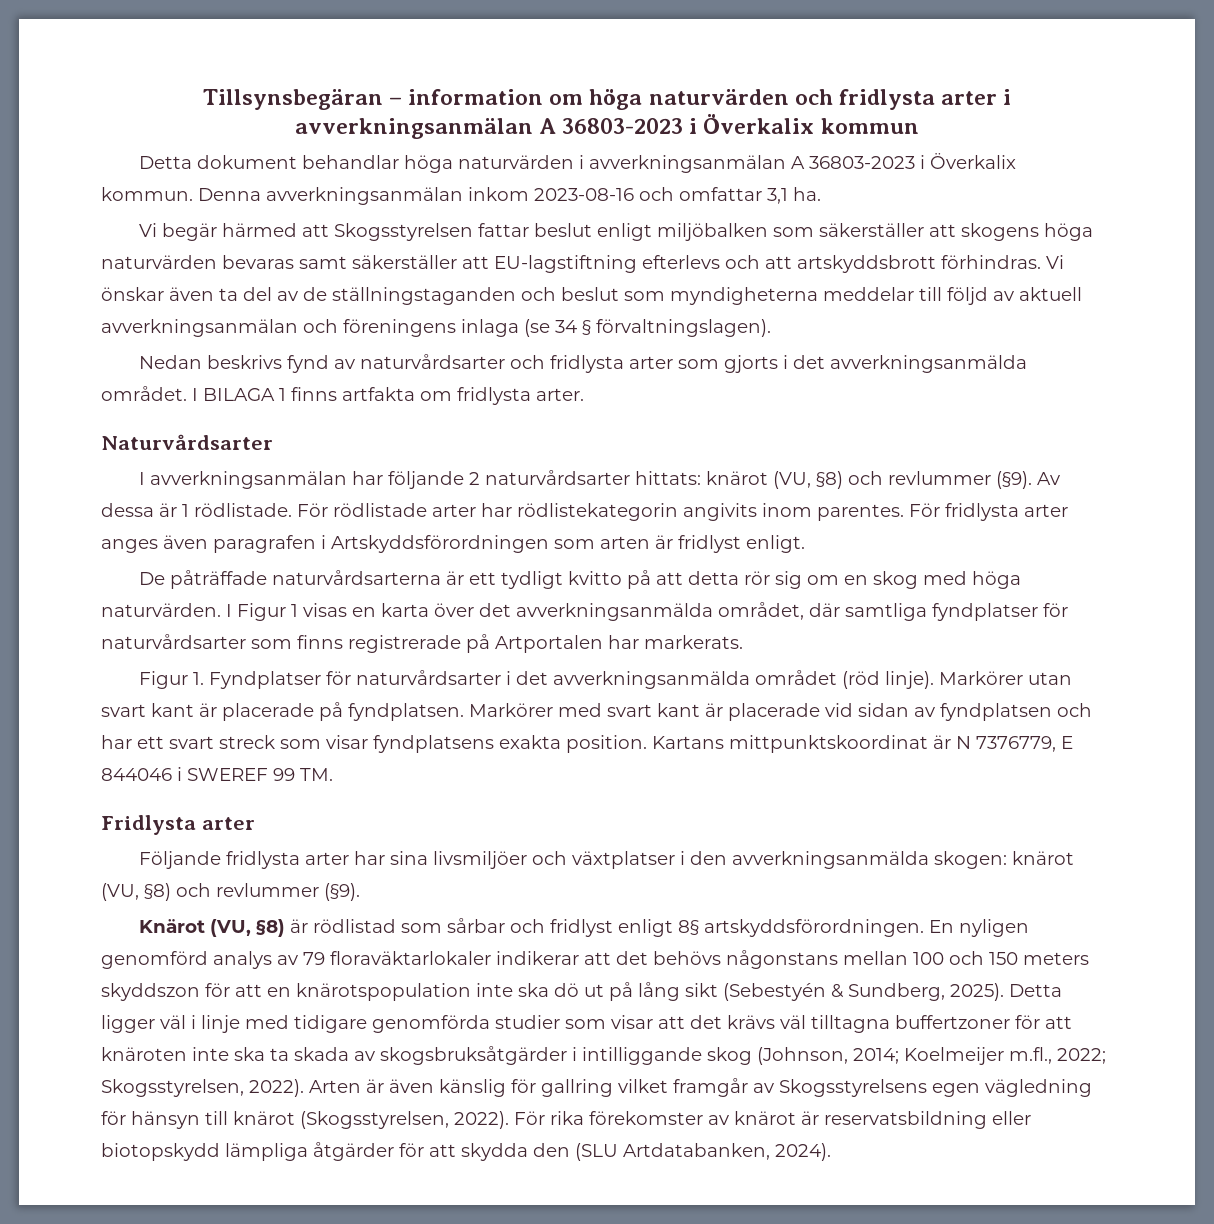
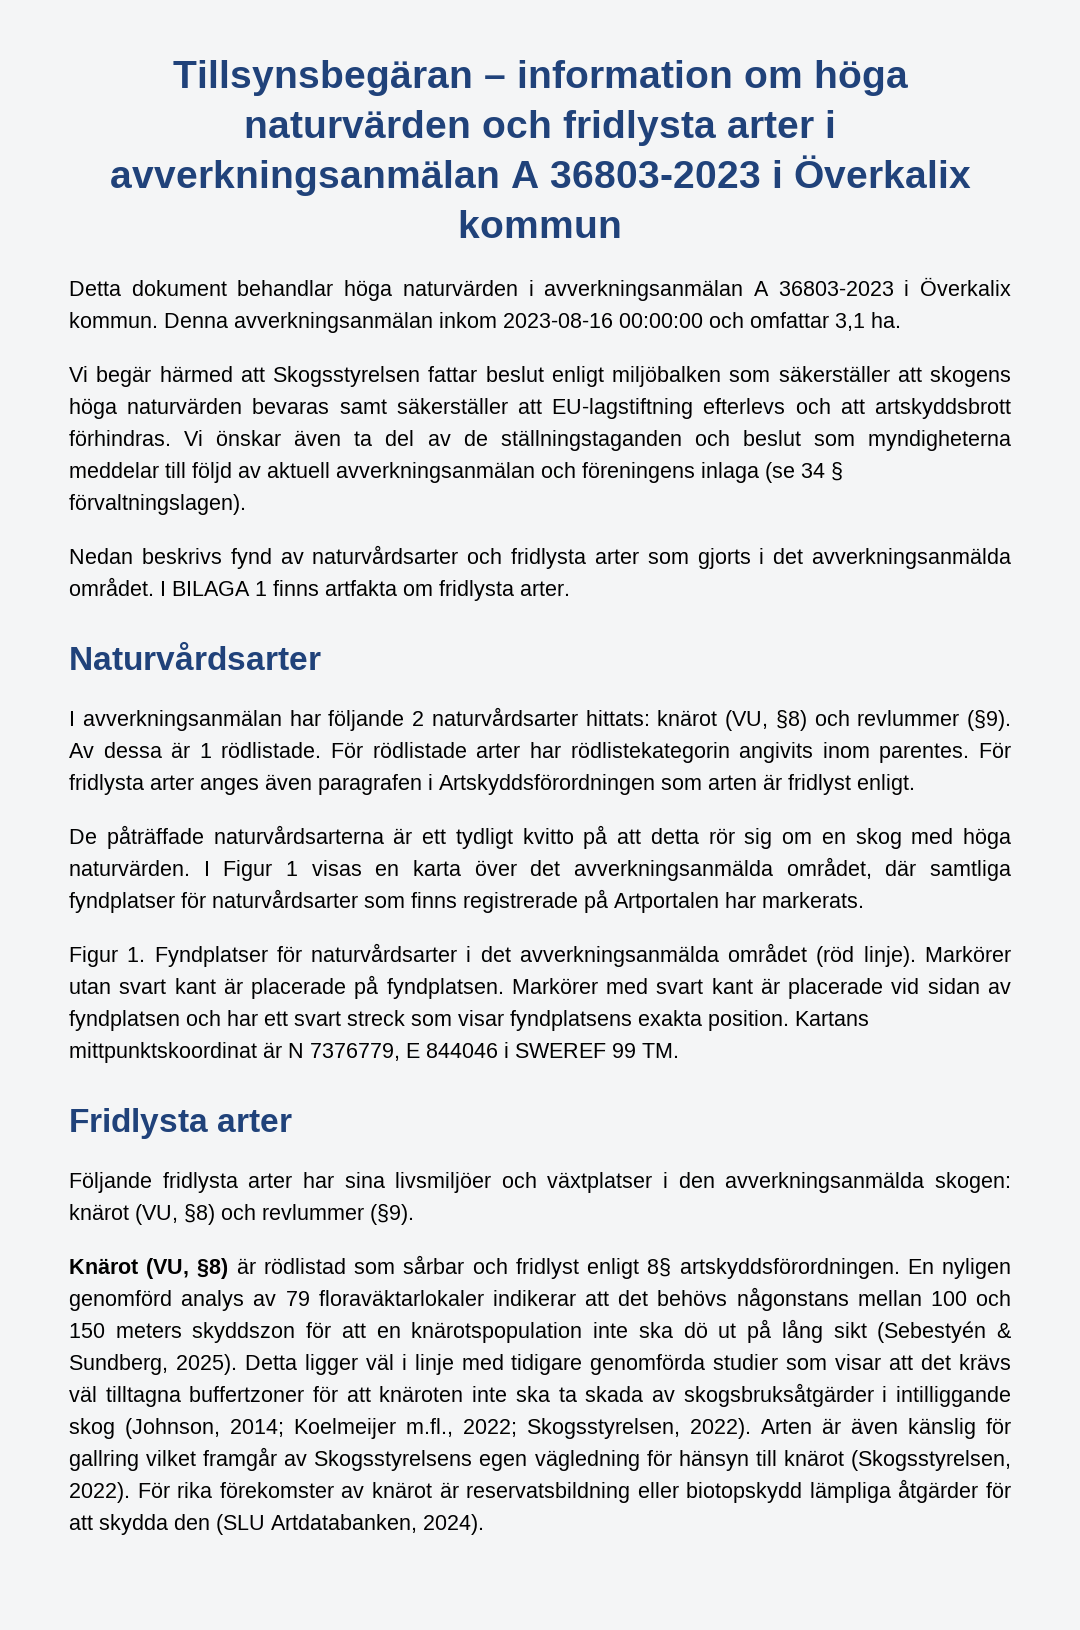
- Denna avverkningsanmälan inkom 2023-08-16 och omfattar 3,1 ha.
+ Denna avverkningsanmälan inkom 2023-08-16 00:00:00 och omfattar 3,1 ha.

